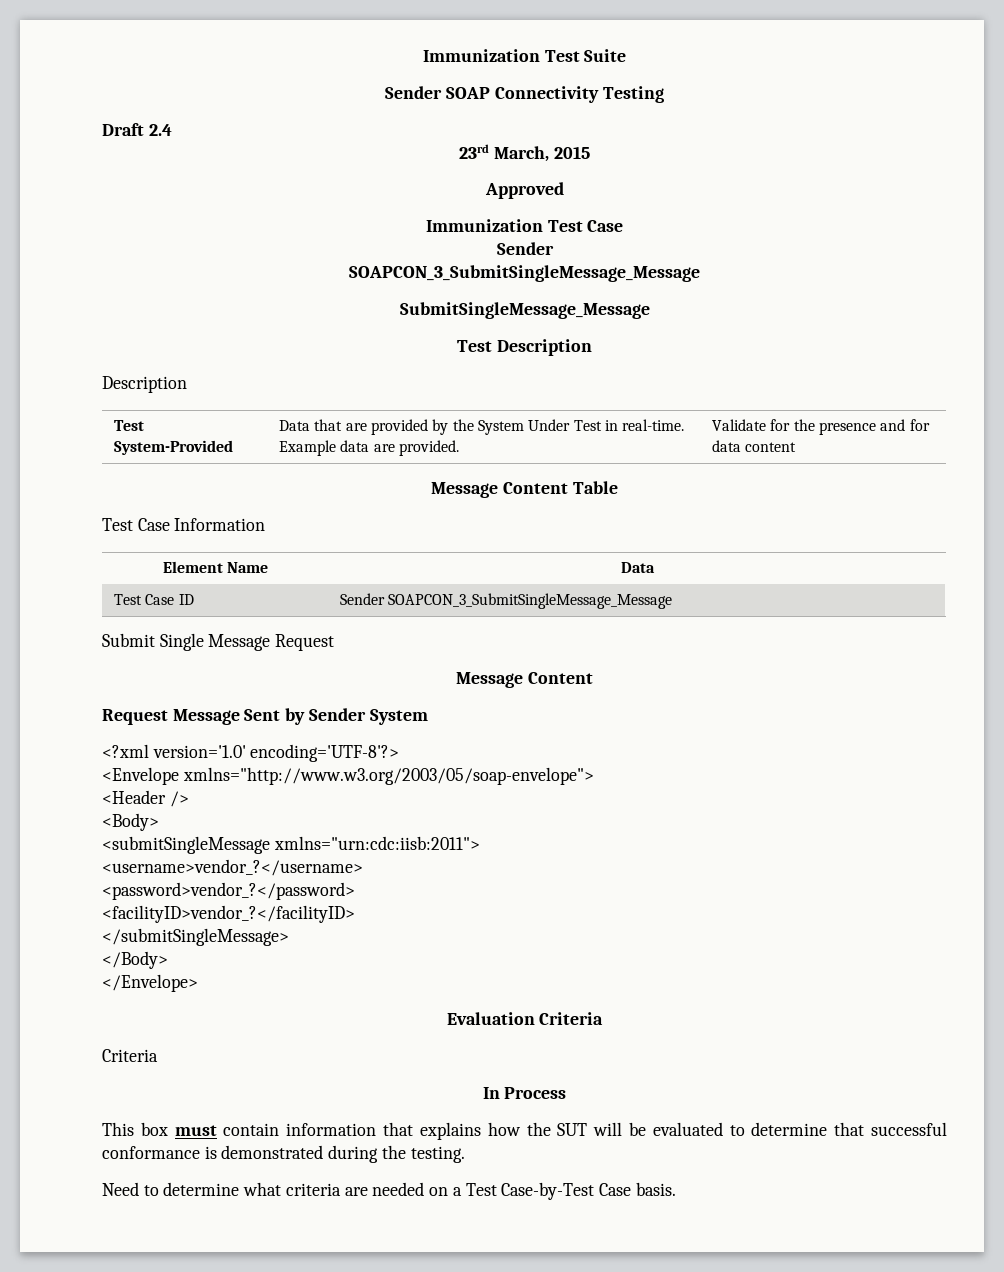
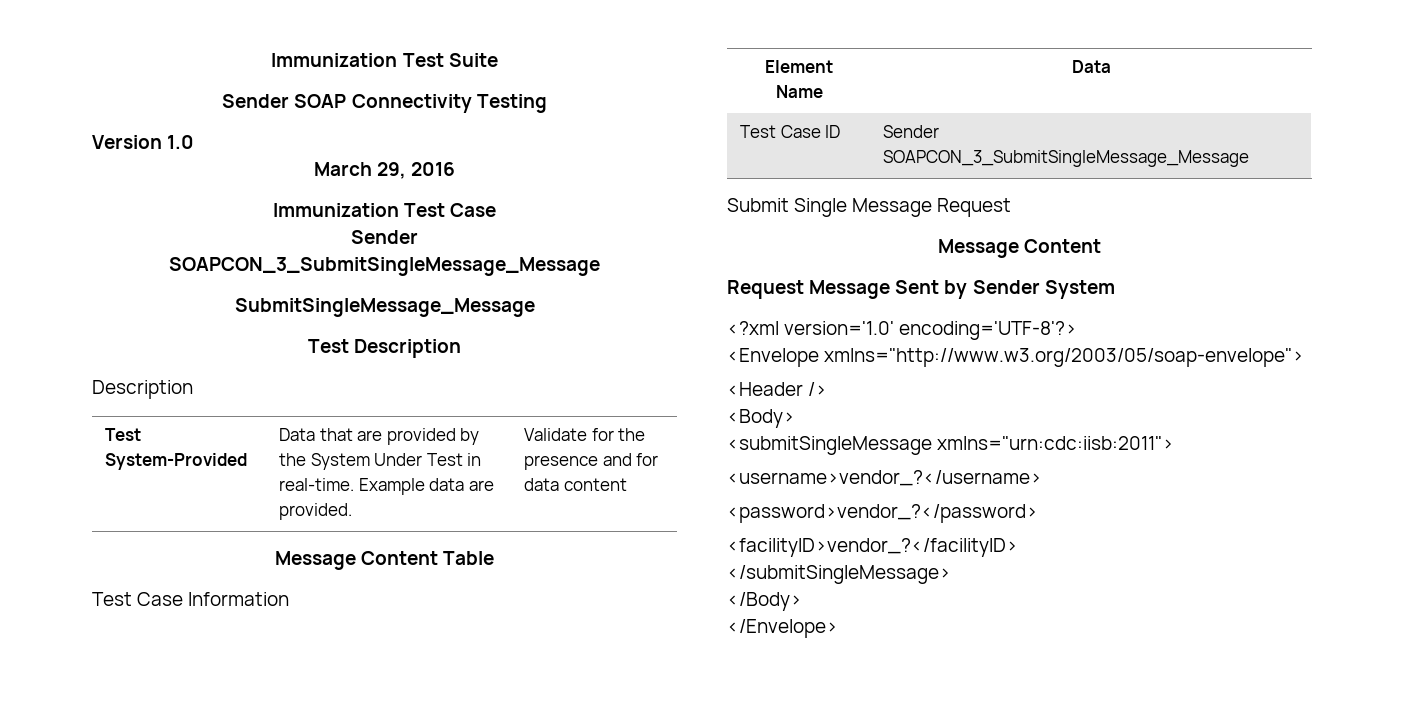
- Draft 2.4
- 23rd March, 2015
- Approved
+ Version 1.0
+ March 29, 2016
- Evaluation Criteria
- Criteria
- In Process
- This box must contain information that explains how the SUT will be evaluated to determine that successful conformance is demonstrated during the testing.
- Need to determine what criteria are needed on a Test Case-by-Test Case basis.

